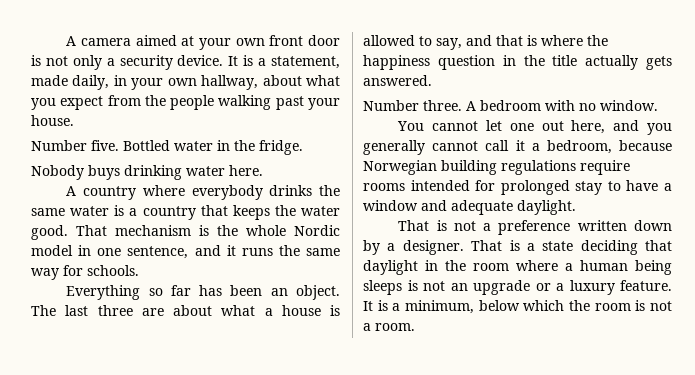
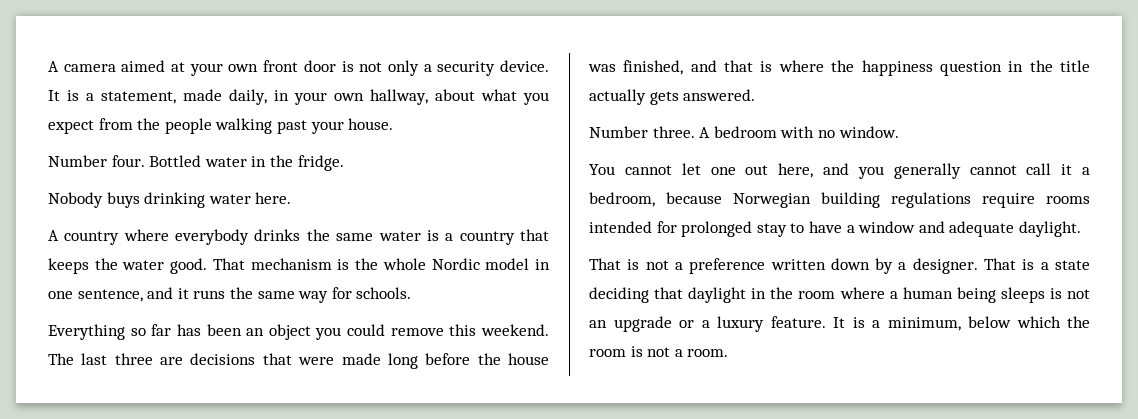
- Number five.
+ Number four.
- Everything so far has been an object. The last three are about what a house is allowed to say, and that is where the happiness question in the title actually gets answered.
+ Everything so far has been an object you could remove this weekend. The last three are decisions that were made long before the house was finished, and that is where the happiness question in the title actually gets answered.

